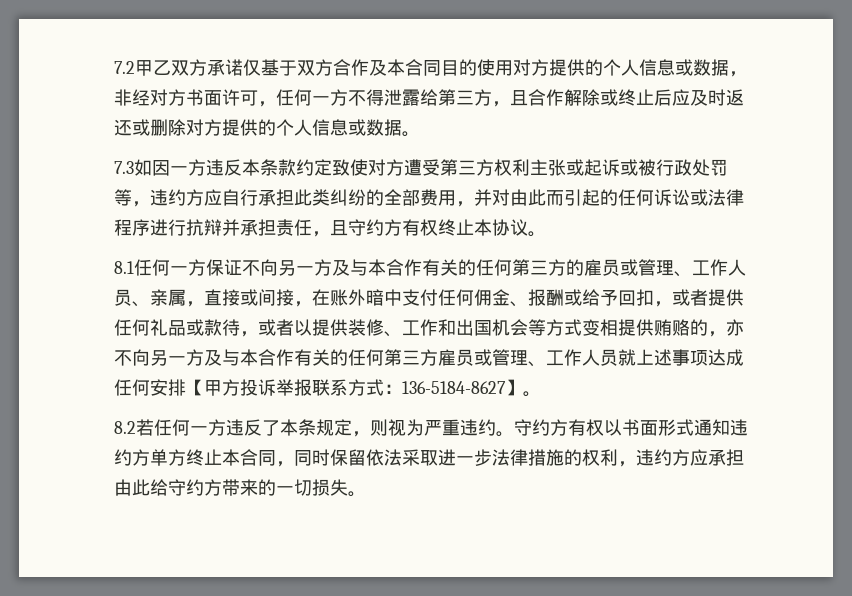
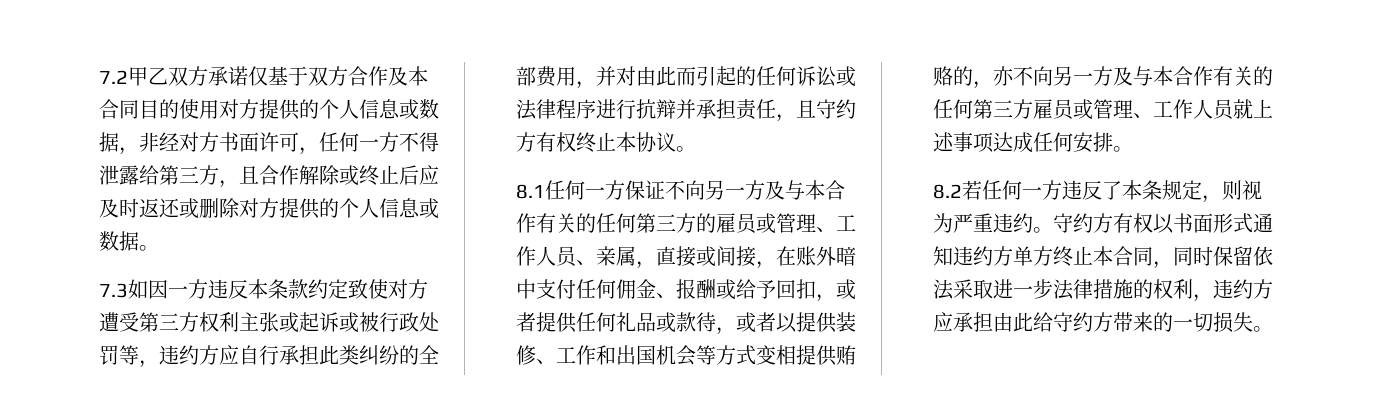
- 8.1任何一方保证不向另一方及与本合作有关的任何第三方的雇员或管理、工作人员、亲属，直接或间接，在账外暗中支付任何佣金、报酬或给予回扣，或者提供任何礼品或款待，或者以提供装修、工作和出国机会等方式变相提供贿赂的，亦不向另一方及与本合作有关的任何第三方雇员或管理、工作人员就上述事项达成任何安排【甲方投诉举报联系方式：136-5184-8627】。
+ 8.1任何一方保证不向另一方及与本合作有关的任何第三方的雇员或管理、工作人员、亲属，直接或间接，在账外暗中支付任何佣金、报酬或给予回扣，或者提供任何礼品或款待，或者以提供装修、工作和出国机会等方式变相提供贿赂的，亦不向另一方及与本合作有关的任何第三方雇员或管理、工作人员就上述事项达成任何安排。

